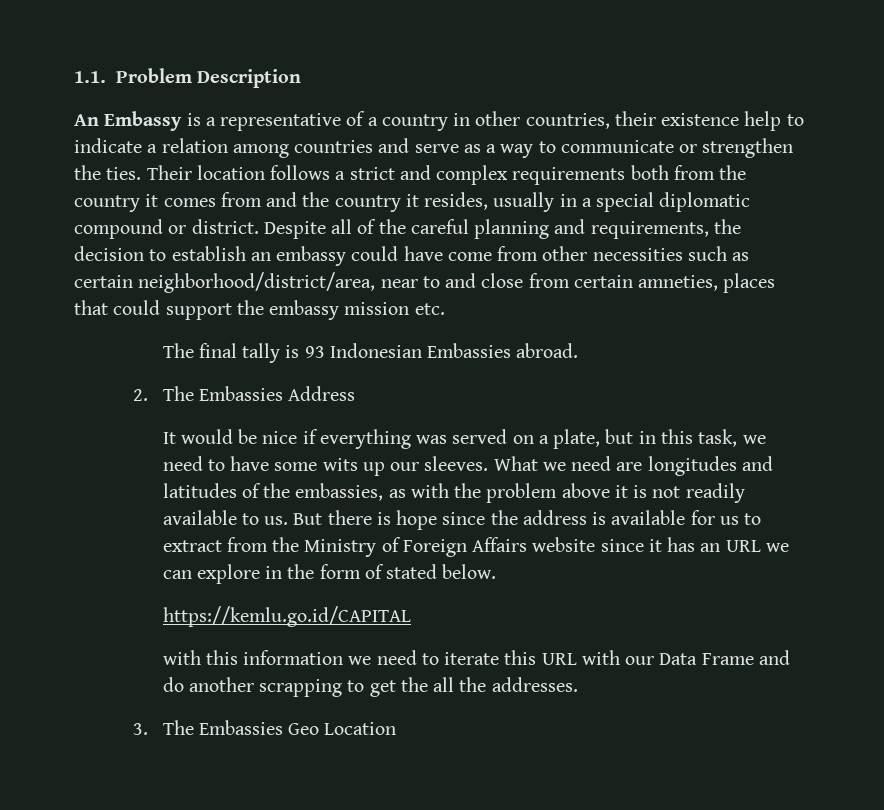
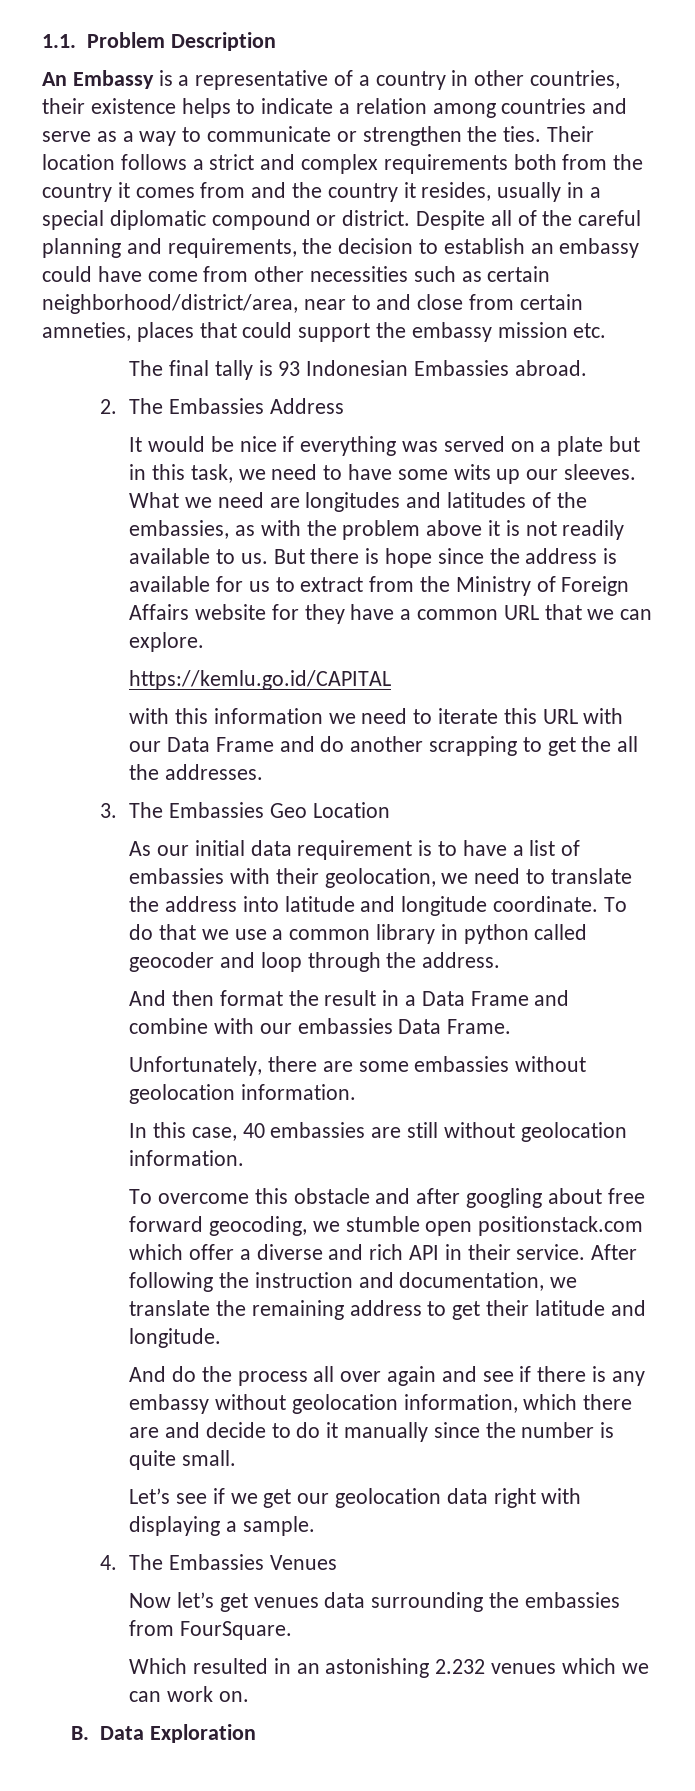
- An Embassy is a representative of a country in other countries, their existence help to indicate a relation among countries and serve as a way to communicate or strengthen the ties.
+ An Embassy is a representative of a country in other countries, their existence helps to indicate a relation among countries and serve as a way to communicate or strengthen the ties.
- It would be nice if everything was served on a plate, but in this task, we need to have some wits up our sleeves.
+ It would be nice if everything was served on a plate but in this task, we need to have some wits up our sleeves.
- But there is hope since the address is available for us to extract from the Ministry of Foreign Affairs website since it has an URL we can explore in the form of stated below.
+ But there is hope since the address is available for us to extract from the Ministry of Foreign Affairs website for they have a common URL that we can explore.
+ As our initial data requirement is to have a list of embassies with their geolocation, we need to translate the address into latitude and longitude coordinate. To do that we use a common library in python called geocoder and loop through the address.
+ And then format the result in a Data Frame and combine with our embassies Data Frame.
+ Unfortunately, there are some embassies without geolocation information.
+ In this case, 40 embassies are still without geolocation information.
+ To overcome this obstacle and after googling about free forward geocoding, we stumble open positionstack.com which offer a diverse and rich API in their service. After following the instruction and documentation, we translate the remaining address to get their latitude and longitude.
+ And do the process all over again and see if there is any embassy without geolocation information, which there are and decide to do it manually since the number is quite small.
+ Let’s see if we get our geolocation data right with displaying a sample.
+ 4. The Embassies Venues
+ Now let’s get venues data surrounding the embassies from FourSquare.
+ Which resulted in an astonishing 2.232 venues which we can work on.
+ B. Data Exploration

